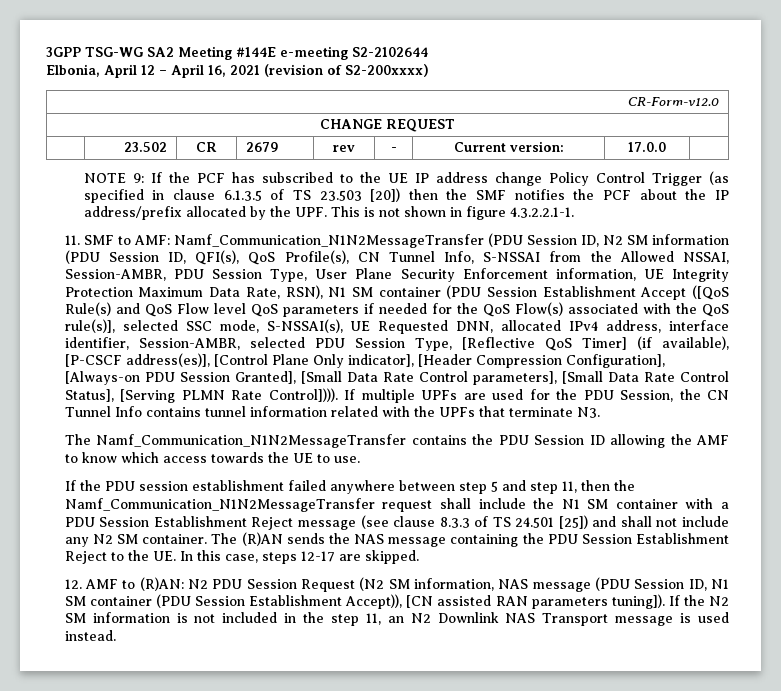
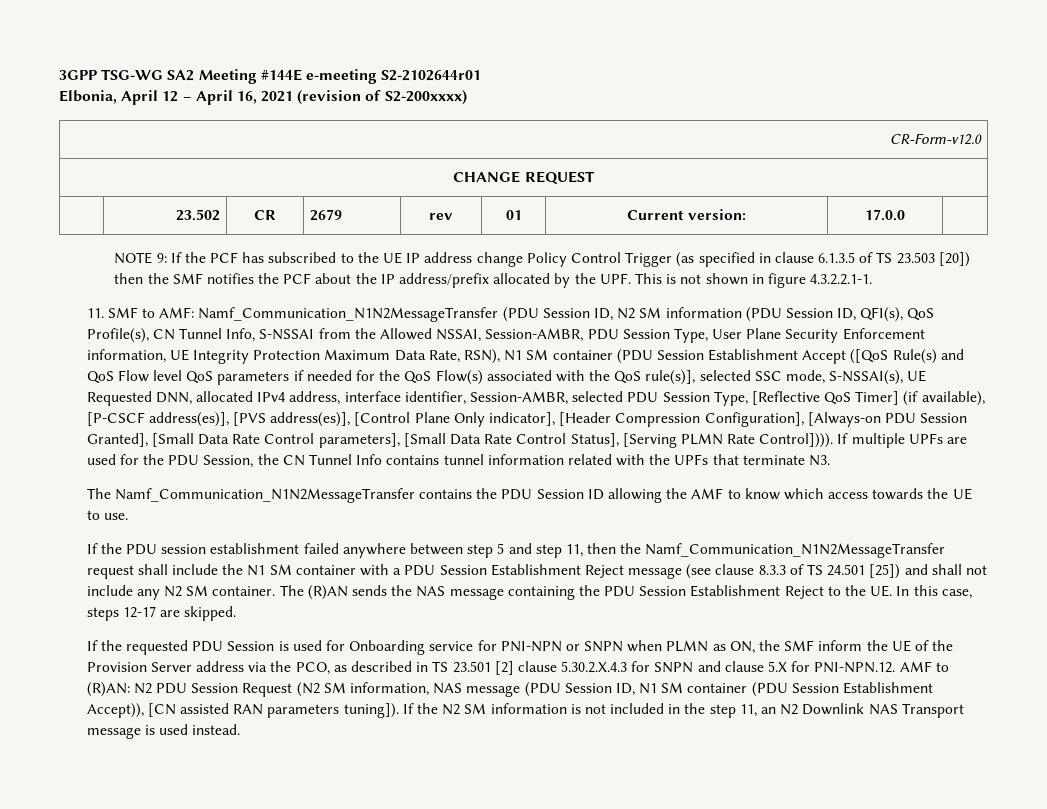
- 3GPP TSG-WG SA2 Meeting #144E e-meeting S2-2102644
+ 3GPP TSG-WG SA2 Meeting #144E e-meeting S2-2102644r01
- | 23.502 | CR | 2679 | rev | - | Current version: | 17.0.0 |
+ | 23.502 | CR | 2679 | rev | 01 | Current version: | 17.0.0 |
- Namf_Communication_N1N2MessageTransfer (PDU Session ID, N2 SM information (PDU Session ID, QFI(s), QoS Profile(s), CN Tunnel Info, S-NSSAI from the Allowed NSSAI, Session-AMBR, PDU Session Type, User Plane Security Enforcement information, UE Integrity Protection Maximum Data Rate, RSN), N1 SM container (PDU Session Establishment Accept ([QoS Rule(s) and QoS Flow level QoS parameters if needed for the QoS Flow(s) associated with the QoS rule(s)], selected SSC mode, S-NSSAI(s), UE Requested DNN, allocated IPv4 address, interface identifier, Session-AMBR, selected PDU Session Type, [Reflective QoS Timer] (if available), [P-CSCF address(es)], [Control Plane Only indicator], [Header Compression Configuration], [Always-on PDU Session Granted], [Small Data Rate Control parameters], [Small Data Rate Control Status], [Serving PLMN Rate Control]))).
+ Namf_Communication_N1N2MessageTransfer (PDU Session ID, N2 SM information (PDU Session ID, QFI(s), QoS Profile(s), CN Tunnel Info, S-NSSAI from the Allowed NSSAI, Session-AMBR, PDU Session Type, User Plane Security Enforcement information, UE Integrity Protection Maximum Data Rate, RSN), N1 SM container (PDU Session Establishment Accept ([QoS Rule(s) and QoS Flow level QoS parameters if needed for the QoS Flow(s) associated with the QoS rule(s)], selected SSC mode, S-NSSAI(s), UE Requested DNN, allocated IPv4 address, interface identifier, Session-AMBR, selected PDU Session Type, [Reflective QoS Timer] (if available), [P-CSCF address(es)], [PVS address(es)], [Control Plane Only indicator], [Header Compression Configuration], [Always-on PDU Session Granted], [Small Data Rate Control parameters], [Small Data Rate Control Status], [Serving PLMN Rate Control]))).
- 12. AMF to (R)AN: N2 PDU Session Request (N2 SM information, NAS message (PDU Session ID, N1 SM container (PDU Session Establishment Accept)), [CN assisted RAN parameters tuning]).
+ If the requested PDU Session is used for Onboarding service for PNI-NPN or SNPN when PLMN as ON, the SMF inform the UE of the Provision Server address via the PCO, as described in TS 23.501 [2] clause 5.30.2.X.4.3 for SNPN and clause 5.X for PNI-NPN.12. AMF to (R)AN: N2 PDU Session Request (N2 SM information, NAS message (PDU Session ID, N1 SM container (PDU Session Establishment Accept)), [CN assisted RAN parameters tuning]).

